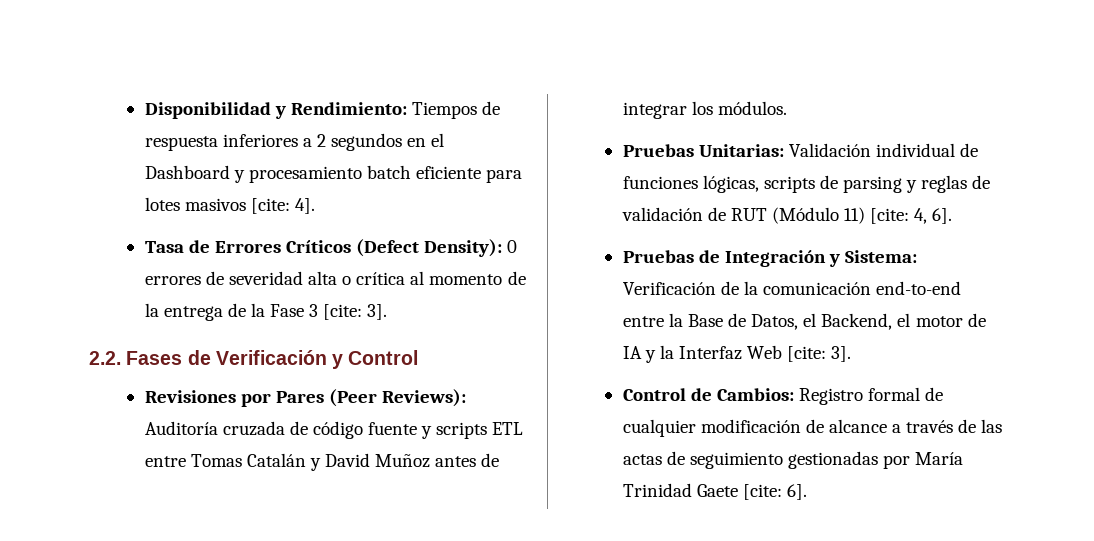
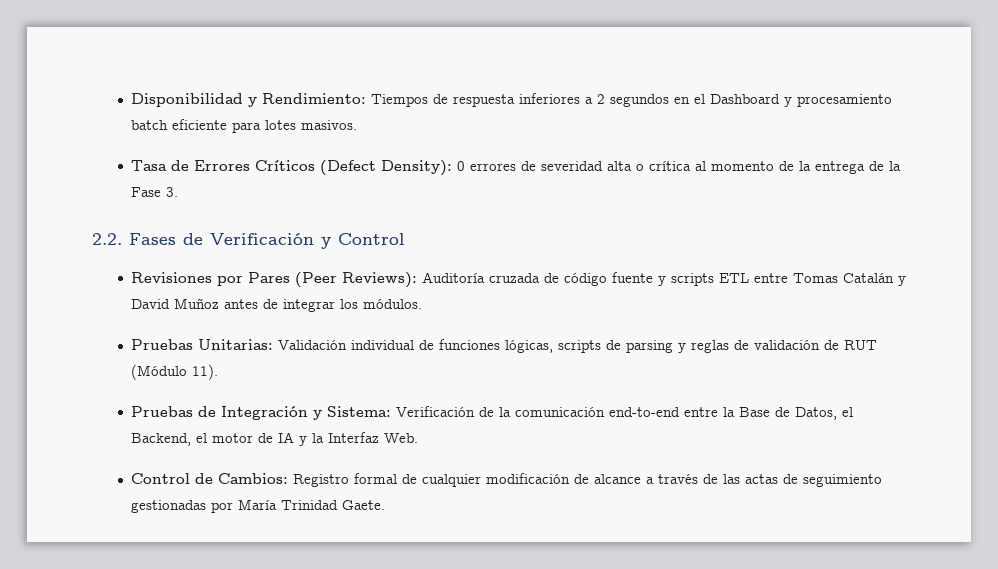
- Disponibilidad y Rendimiento: Tiempos de respuesta inferiores a 2 segundos en el Dashboard y procesamiento batch eficiente para lotes masivos [cite: 4].
+ Disponibilidad y Rendimiento: Tiempos de respuesta inferiores a 2 segundos en el Dashboard y procesamiento batch eficiente para lotes masivos.
- Tasa de Errores Críticos (Defect Density): 0 errores de severidad alta o crítica al momento de la entrega de la Fase 3 [cite: 3].
+ Tasa de Errores Críticos (Defect Density): 0 errores de severidad alta o crítica al momento de la entrega de la Fase 3.
- Pruebas Unitarias: Validación individual de funciones lógicas, scripts de parsing y reglas de validación de RUT (Módulo 11) [cite: 4, 6].
+ Pruebas Unitarias: Validación individual de funciones lógicas, scripts de parsing y reglas de validación de RUT (Módulo 11).
- Pruebas de Integración y Sistema: Verificación de la comunicación end-to-end entre la Base de Datos, el Backend, el motor de IA y la Interfaz Web [cite: 3].
+ Pruebas de Integración y Sistema: Verificación de la comunicación end-to-end entre la Base de Datos, el Backend, el motor de IA y la Interfaz Web.
- Control de Cambios: Registro formal de cualquier modificación de alcance a través de las actas de seguimiento gestionadas por María Trinidad Gaete [cite: 6].
+ Control de Cambios: Registro formal de cualquier modificación de alcance a través de las actas de seguimiento gestionadas por María Trinidad Gaete.

